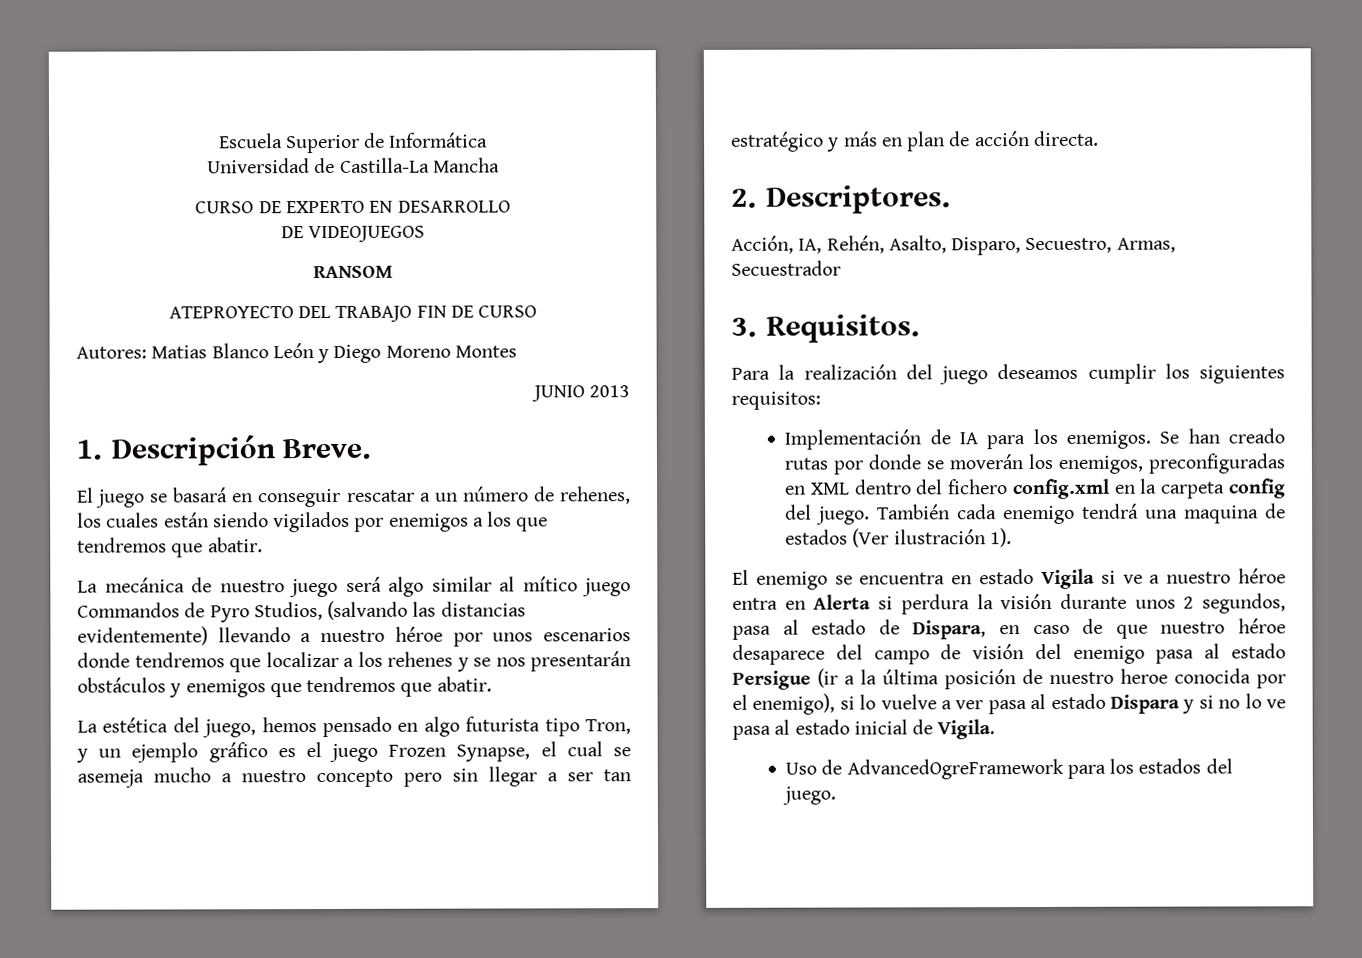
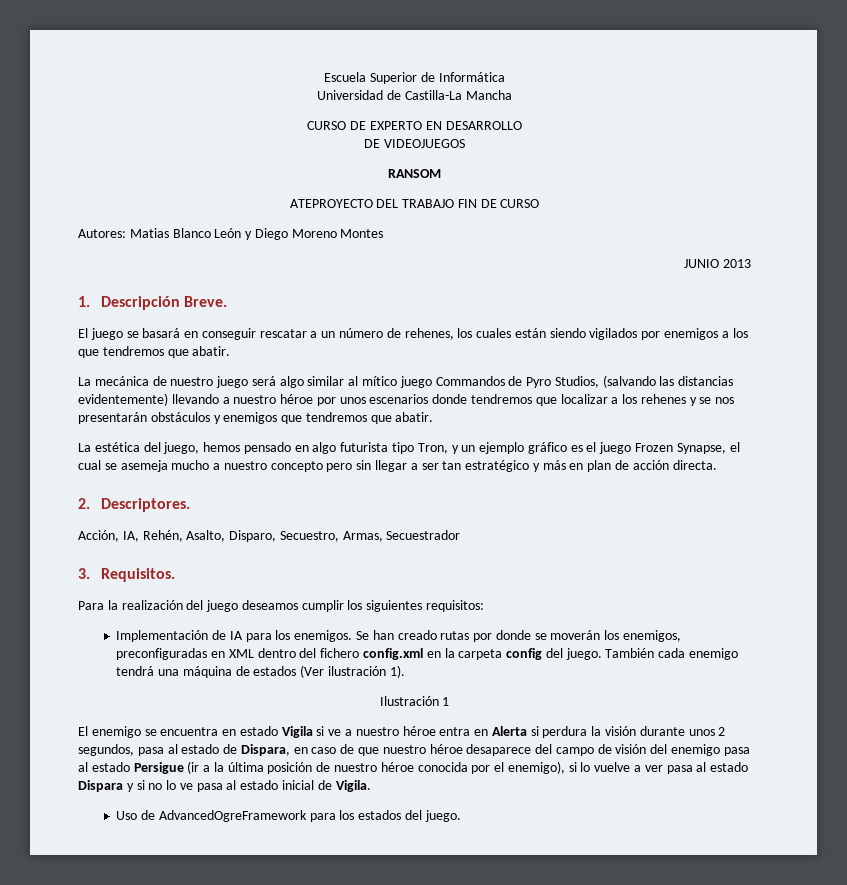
- También cada enemigo tendrá una maquina de estados (Ver ilustración 1).
+ También cada enemigo tendrá una máquina de estados (Ver ilustración 1).
+ Ilustración 1
- El enemigo se encuentra en estado Vigila si ve a nuestro héroe entra en Alerta si perdura la visión durante unos 2 segundos, pasa al estado de Dispara, en caso de que nuestro héroe desaparece del campo de visión del enemigo pasa al estado Persigue (ir a la última posición de nuestro heroe conocida por el enemigo), si lo vuelve a ver pasa al estado Dispara y si no lo ve pasa al estado inicial de Vigila.
+ El enemigo se encuentra en estado Vigila si ve a nuestro héroe entra en Alerta si perdura la visión durante unos 2 segundos, pasa al estado de Dispara, en caso de que nuestro héroe desaparece del campo de visión del enemigo pasa al estado Persigue (ir a la última posición de nuestro héroe conocida por el enemigo), si lo vuelve a ver pasa al estado Dispara y si no lo ve pasa al estado inicial de Vigila.

